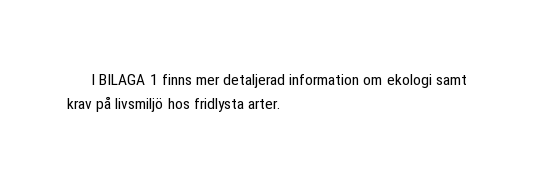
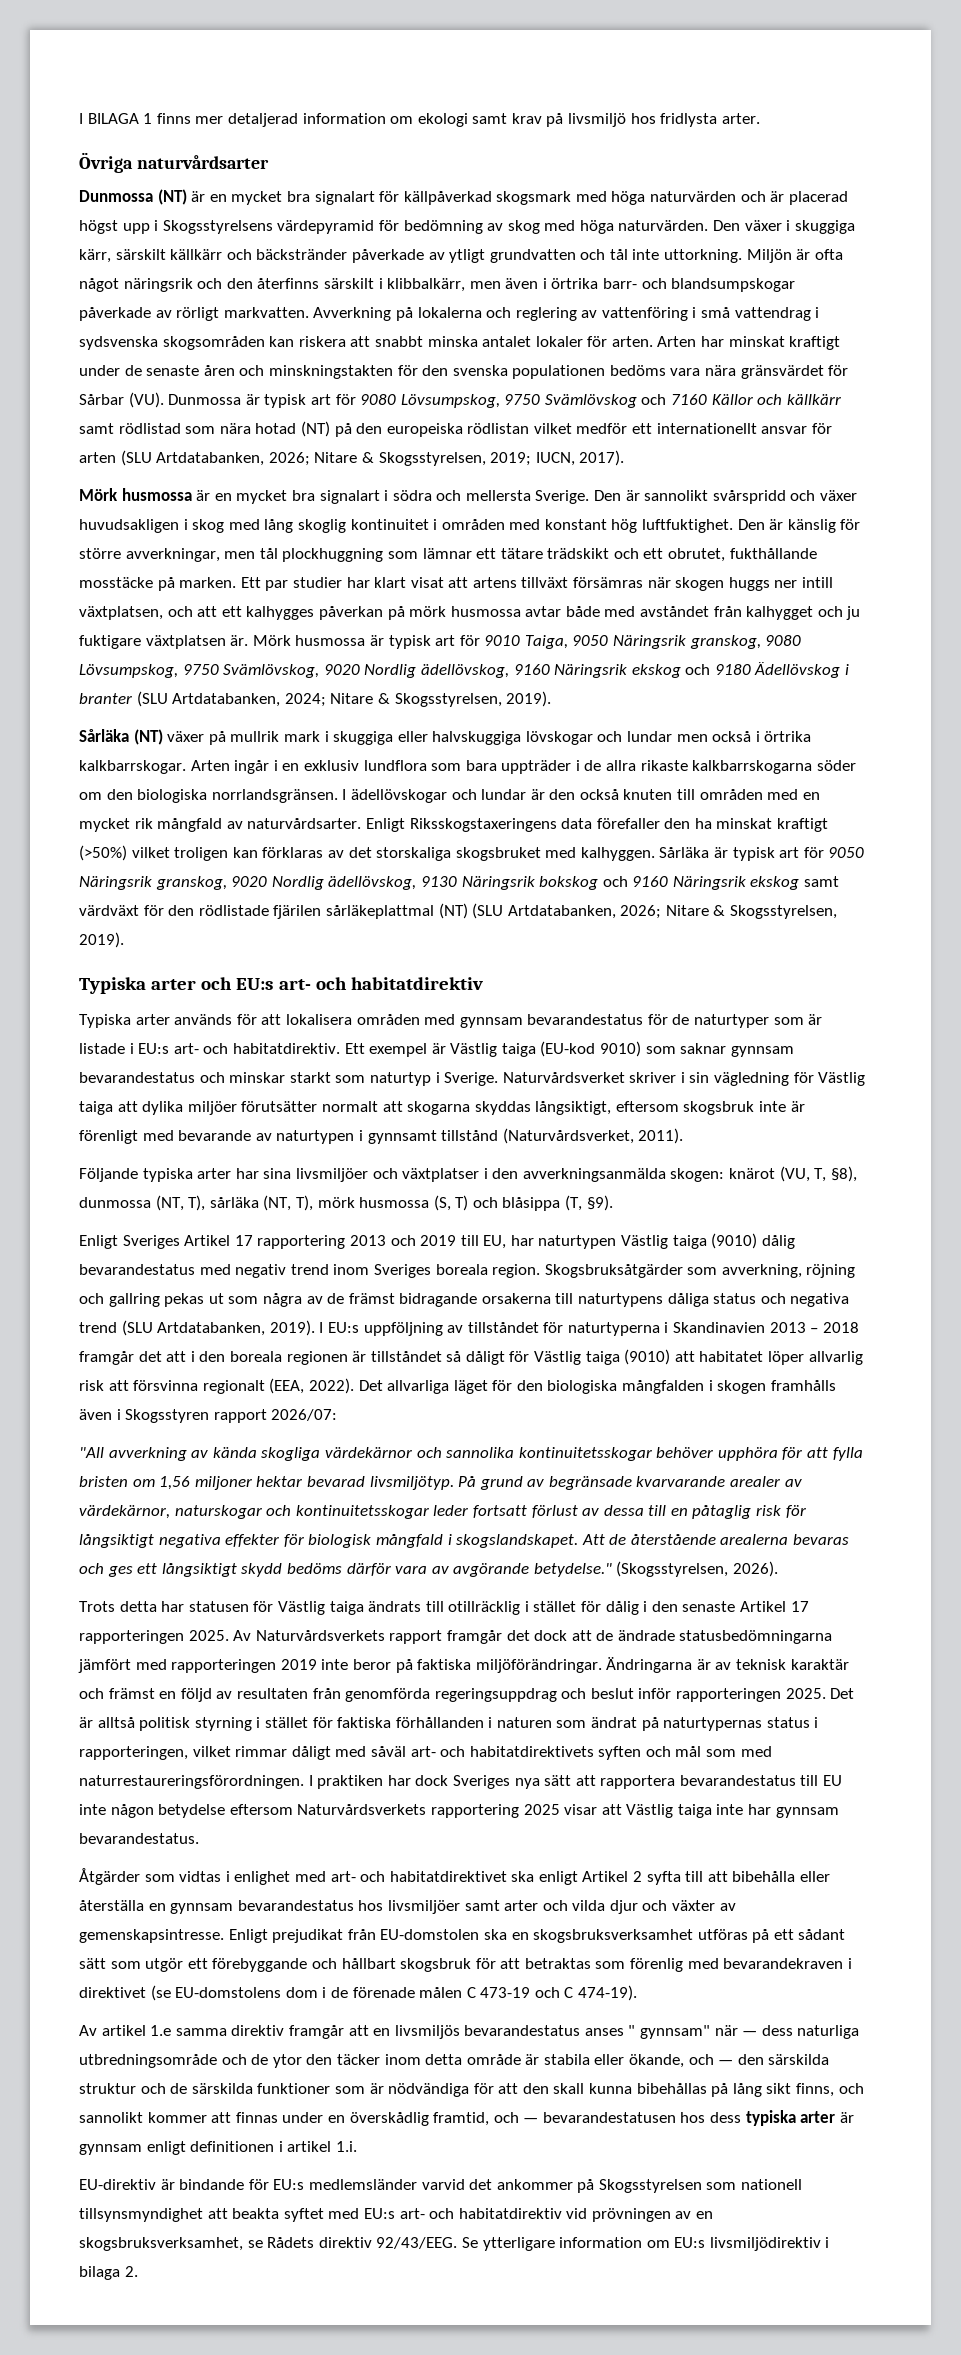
+ Övriga naturvårdsarter
+ Dunmossa (NT) är en mycket bra signalart för källpåverkad skogsmark med höga naturvärden och är placerad högst upp i Skogsstyrelsens värdepyramid för bedömning av skog med höga naturvärden. Den växer i skuggiga kärr, särskilt källkärr och bäckstränder påverkade av ytligt grundvatten och tål inte uttorkning. Miljön är ofta något näringsrik och den återfinns särskilt i klibbalkärr, men även i örtrika barr- och blandsumpskogar påverkade av rörligt markvatten. Avverkning på lokalerna och reglering av vattenföring i små vattendrag i sydsvenska skogsområden kan riskera att snabbt minska antalet lokaler för arten. Arten har minskat kraftigt under de senaste åren och minskningstakten för den svenska populationen bedöms vara nära gränsvärdet för Sårbar (VU). Dunmossa är typisk art för 9080 Lövsumpskog, 9750 Svämlövskog och 7160 Källor och källkärr samt rödlistad som nära hotad (NT) på den europeiska rödlistan vilket medför ett internationellt ansvar för arten (SLU Artdatabanken, 2026; Nitare & Skogsstyrelsen, 2019; IUCN, 2017).
+ Mörk husmossa är en mycket bra signalart i södra och mellersta Sverige. Den är sannolikt svårspridd och växer huvudsakligen i skog med lång skoglig kontinuitet i områden med konstant hög luftfuktighet. Den är känslig för större avverkningar, men tål plockhuggning som lämnar ett tätare trädskikt och ett obrutet, fukthållande mosstäcke på marken. Ett par studier har klart visat att artens tillväxt försämras när skogen huggs ner intill växtplatsen, och att ett kalhygges påverkan på mörk husmossa avtar både med avståndet från kalhygget och ju fuktigare växtplatsen är. Mörk husmossa är typisk art för 9010 Taiga, 9050 Näringsrik granskog, 9080 Lövsumpskog, 9750 Svämlövskog, 9020 Nordlig ädellövskog, 9160 Näringsrik ekskog och 9180 Ädellövskog i branter (SLU Artdatabanken, 2024; Nitare & Skogsstyrelsen, 2019).
+ Sårläka (NT) växer på mullrik mark i skuggiga eller halvskuggiga lövskogar och lundar men också i örtrika kalkbarrskogar. Arten ingår i en exklusiv lundflora som bara uppträder i de allra rikaste kalkbarrskogarna söder om den biologiska norrlandsgränsen. I ädellövskogar och lundar är den också knuten till områden med en mycket rik mångfald av naturvårdsarter. Enligt Riksskogstaxeringens data förefaller den ha minskat kraftigt (>50%) vilket troligen kan förklaras av det storskaliga skogsbruket med kalhyggen. Sårläka är typisk art för 9050 Näringsrik granskog, 9020 Nordlig ädellövskog, 9130 Näringsrik bokskog och 9160 Näringsrik ekskog samt värdväxt för den rödlistade fjärilen sårläkeplattmal (NT) (SLU Artdatabanken, 2026; Nitare & Skogsstyrelsen, 2019).
+ Typiska arter och EU:s art- och habitatdirektiv
+ Typiska arter används för att lokalisera områden med gynnsam bevarandestatus för de naturtyper som är listade i EU:s art- och habitatdirektiv. Ett exempel är Västlig taiga (EU-kod 9010) som saknar gynnsam bevarandestatus och minskar starkt som naturtyp i Sverige. Naturvårdsverket skriver i sin vägledning för Västlig taiga att dylika miljöer förutsätter normalt att skogarna skyddas långsiktigt, eftersom skogsbruk inte är förenligt med bevarande av naturtypen i gynnsamt tillstånd (Naturvårdsverket, 2011).
+ Följande typiska arter har sina livsmiljöer och växtplatser i den avverkningsanmälda skogen: knärot (VU, T, §8), dunmossa (NT, T), sårläka (NT, T), mörk husmossa (S, T) och blåsippa (T, §9).
+ Enligt Sveriges Artikel 17 rapportering 2013 och 2019 till EU, har naturtypen Västlig taiga (9010) dålig bevarandestatus med negativ trend inom Sveriges boreala region. Skogsbruksåtgärder som avverkning, röjning och gallring pekas ut som några av de främst bidragande orsakerna till naturtypens dåliga status och negativa trend (SLU Artdatabanken, 2019). I EU:s uppföljning av tillståndet för naturtyperna i Skandinavien 2013 – 2018 framgår det att i den boreala regionen är tillståndet så dåligt för Västlig taiga (9010) att habitatet löper allvarlig risk att försvinna regionalt (EEA, 2022). Det allvarliga läget för den biologiska mångfalden i skogen framhålls även i Skogsstyren rapport 2026/07:
+ "All avverkning av kända skogliga värdekärnor och sannolika kontinuitetsskogar behöver upphöra för att fylla bristen om 1,56 miljoner hektar bevarad livsmiljötyp. På grund av begränsade kvarvarande arealer av värdekärnor, naturskogar och kontinuitetsskogar leder fortsatt förlust av dessa till en påtaglig risk för långsiktigt negativa effekter för biologisk mångfald i skogslandskapet. Att de återstående arealerna bevaras och ges ett långsiktigt skydd bedöms därför vara av avgörande betydelse." (Skogsstyrelsen, 2026).
+ Trots detta har statusen för Västlig taiga ändrats till otillräcklig i stället för dålig i den senaste Artikel 17 rapporteringen 2025. Av Naturvårdsverkets rapport framgår det dock att de ändrade statusbedömningarna jämfört med rapporteringen 2019 inte beror på faktiska miljöförändringar. Ändringarna är av teknisk karaktär och främst en följd av resultaten från genomförda regeringsuppdrag och beslut inför rapporteringen 2025. Det är alltså politisk styrning i stället för faktiska förhållanden i naturen som ändrat på naturtypernas status i rapporteringen, vilket rimmar dåligt med såväl art- och habitatdirektivets syften och mål som med naturrestaureringsförordningen. I praktiken har dock Sveriges nya sätt att rapportera bevarandestatus till EU inte någon betydelse eftersom Naturvårdsverkets rapportering 2025 visar att Västlig taiga inte har gynnsam bevarandestatus.
+ Åtgärder som vidtas i enlighet med art- och habitatdirektivet ska enligt Artikel 2 syfta till att bibehålla eller återställa en gynnsam bevarandestatus hos livsmiljöer samt arter och vilda djur och växter av gemenskapsintresse. Enligt prejudikat från EU-domstolen ska en skogsbruksverksamhet utföras på ett sådant sätt som utgör ett förebyggande och hållbart skogsbruk för att betraktas som förenlig med bevarandekraven i direktivet (se EU-domstolens dom i de förenade målen C 473-19 och C 474-19).
+ Av artikel 1.e samma direktiv framgår att en livsmiljös bevarandestatus anses " gynnsam" när — dess naturliga utbredningsområde och de ytor den täcker inom detta område är stabila eller ökande, och — den särskilda struktur och de särskilda funktioner som är nödvändiga för att den skall kunna bibehållas på lång sikt finns, och sannolikt kommer att finnas under en överskådlig framtid, och — bevarandestatusen hos dess typiska arter är gynnsam enligt definitionen i artikel 1.i.
+ EU-direktiv är bindande för EU:s medlemsländer varvid det ankommer på Skogsstyrelsen som nationell tillsynsmyndighet att beakta syftet med EU:s art- och habitatdirektiv vid prövningen av en skogsbruksverksamhet, se Rådets direktiv 92/43/EEG. Se ytterligare information om EU:s livsmiljödirektiv i bilaga 2.

